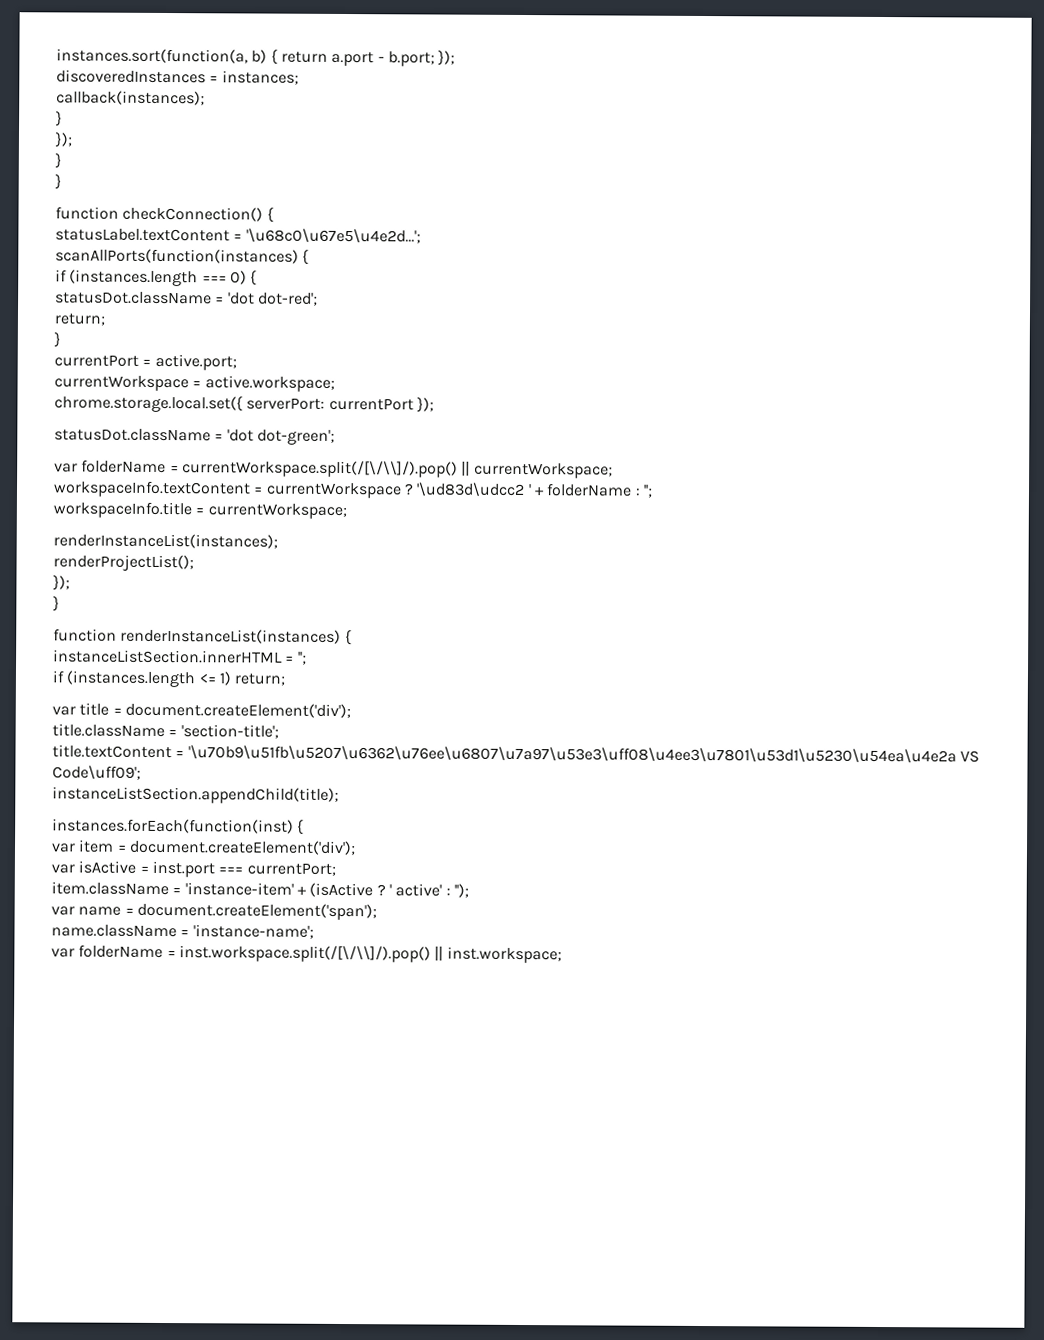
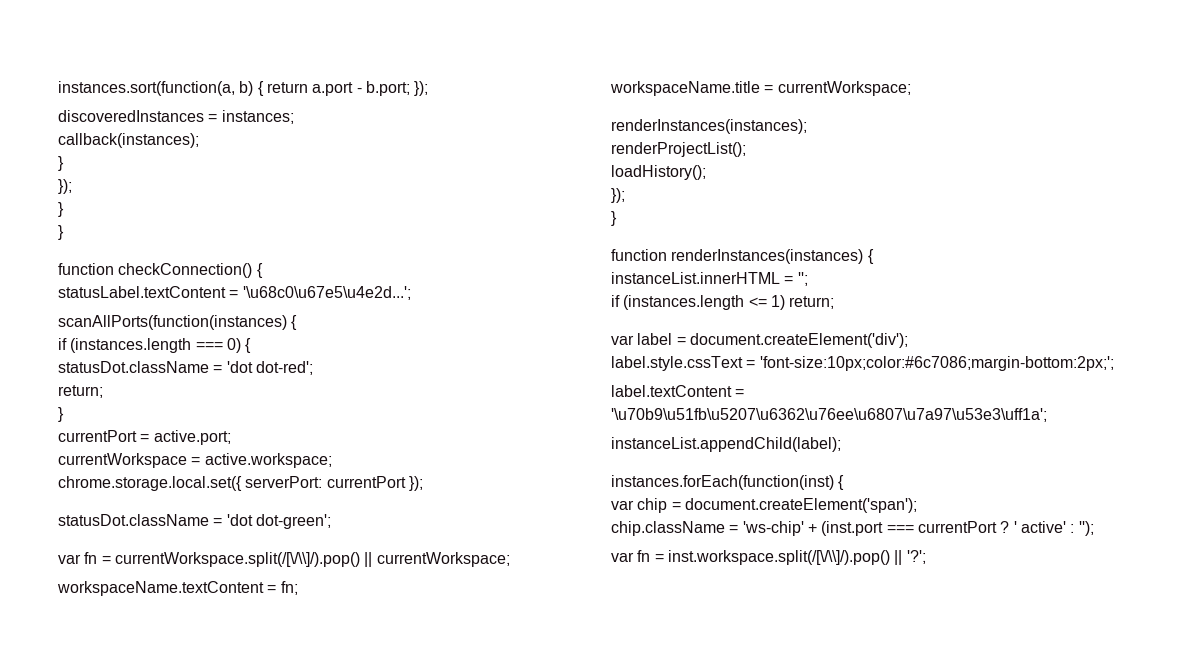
- var folderName = currentWorkspace.split(/[\/\\]/).pop() || currentWorkspace;
+ var fn = currentWorkspace.split(/[\/\\]/).pop() || currentWorkspace;
- workspaceInfo.textContent = currentWorkspace ? '\ud83d\udcc2 ' + folderName : '';
- workspaceInfo.title = currentWorkspace;
+ workspaceName.textContent = fn;
+ workspaceName.title = currentWorkspace;
- renderInstanceList(instances);
+ renderInstances(instances);
+ loadHistory();
- function renderInstanceList(instances) {
- instanceListSection.innerHTML = '';
+ function renderInstances(instances) {
+ instanceList.innerHTML = '';
- var title = document.createElement('div');
- title.className = 'section-title';
- title.textContent = '\u70b9\u51fb\u5207\u6362\u76ee\u6807\u7a97\u53e3\uff08\u4ee3\u7801\u53d1\u5230\u54ea\u4e2a VS Code\uff09';
- instanceListSection.appendChild(title);
+ var label = document.createElement('div');
+ label.style.cssText = 'font-size:10px;color:#6c7086;margin-bottom:2px;';
+ label.textContent = '\u70b9\u51fb\u5207\u6362\u76ee\u6807\u7a97\u53e3\uff1a';
+ instanceList.appendChild(label);
  instances.forEach(function(inst) {
- var item = document.createElement('div');
- var isActive = inst.port === currentPort;
- item.className = 'instance-item' + (isActive ?
+ var chip = document.createElement('span');
+ chip.className = 'ws-chip' + (inst.port === currentPort ?
- var name = document.createElement('span');
- name.className = 'instance-name';
- var folderName = inst.workspace.split(/[\/\\]/).pop() || inst.workspace;
+ var fn = inst.workspace.split(/[\/\\]/).pop() || '?';

